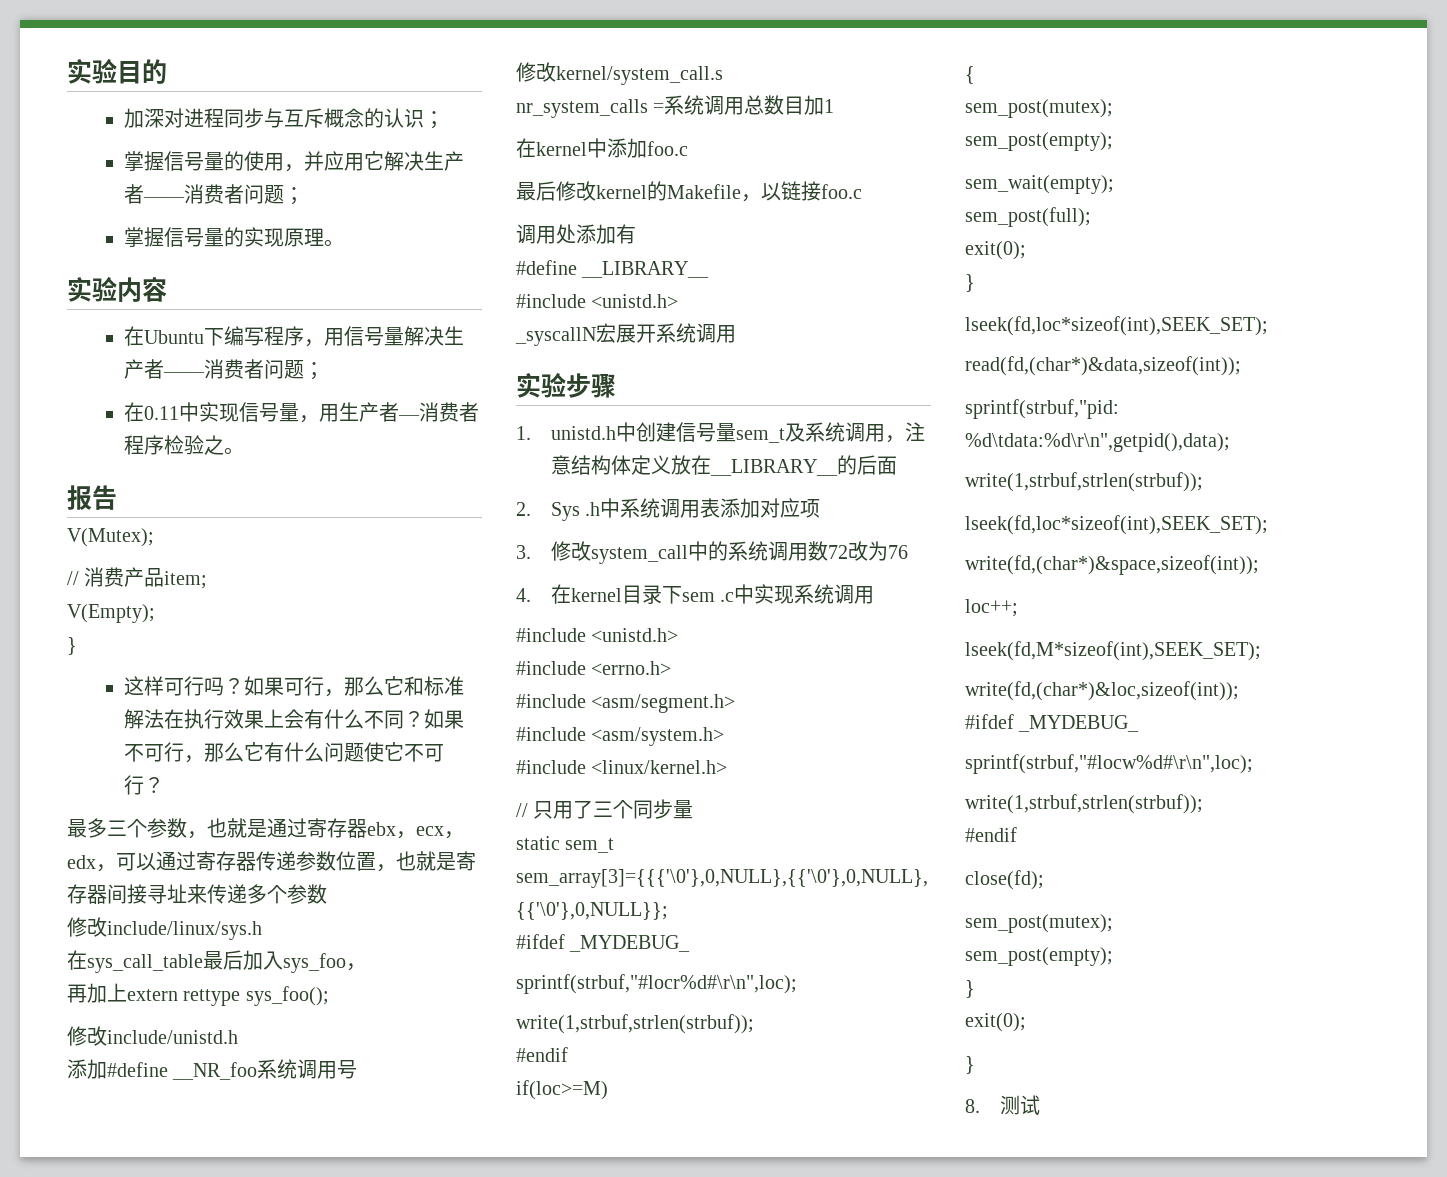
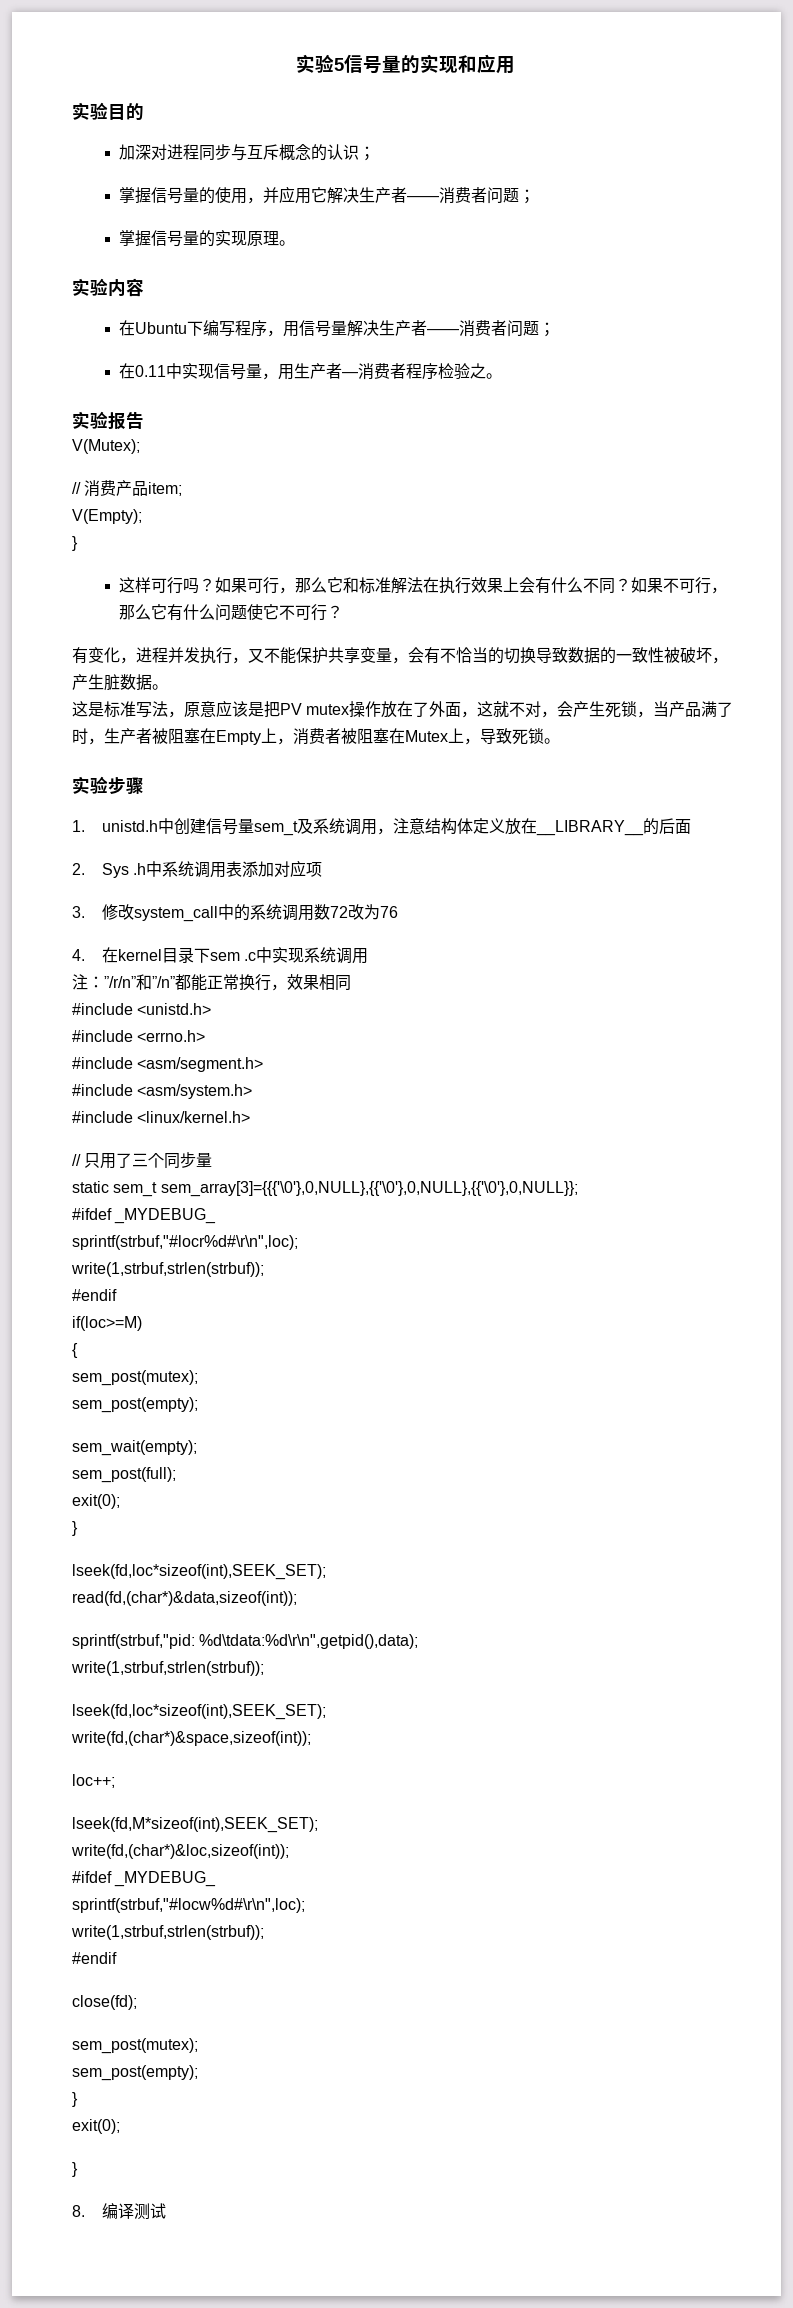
+ 实验5信号量的实现和应用
- 报告
+ 实验报告
- 最多三个参数，也就是通过寄存器ebx，ecx，edx，可以通过寄存器传递参数位置，也就是寄存器间接寻址来传递多个参数
- 修改include/linux/sys.h
- 在sys_call_table最后加入sys_foo，
- 再加上extern rettype sys_foo();
- 修改include/unistd.h
- 添加#define __NR_foo系统调用号
- 修改kernel/system_call.s
- nr_system_calls =系统调用总数目加1
- 在kernel中添加foo.c
- 最后修改kernel的Makefile，以链接foo.c
- 调用处添加有
- #define __LIBRARY__
- #include <unistd.h>
- _syscallN宏展开系统调用
+ 有变化，进程并发执行，又不能保护共享变量，会有不恰当的切换导致数据的一致性被破坏，产生脏数据。
+ 这是标准写法，原意应该是把PV mutex操作放在了外面，这就不对，会产生死锁，当产品满了时，生产者被阻塞在Empty上，消费者被阻塞在Mutex上，导致死锁。
+ 注：”/r/n”和”/n”都能正常换行，效果相同
- 8.测试
+ 8.编译测试

